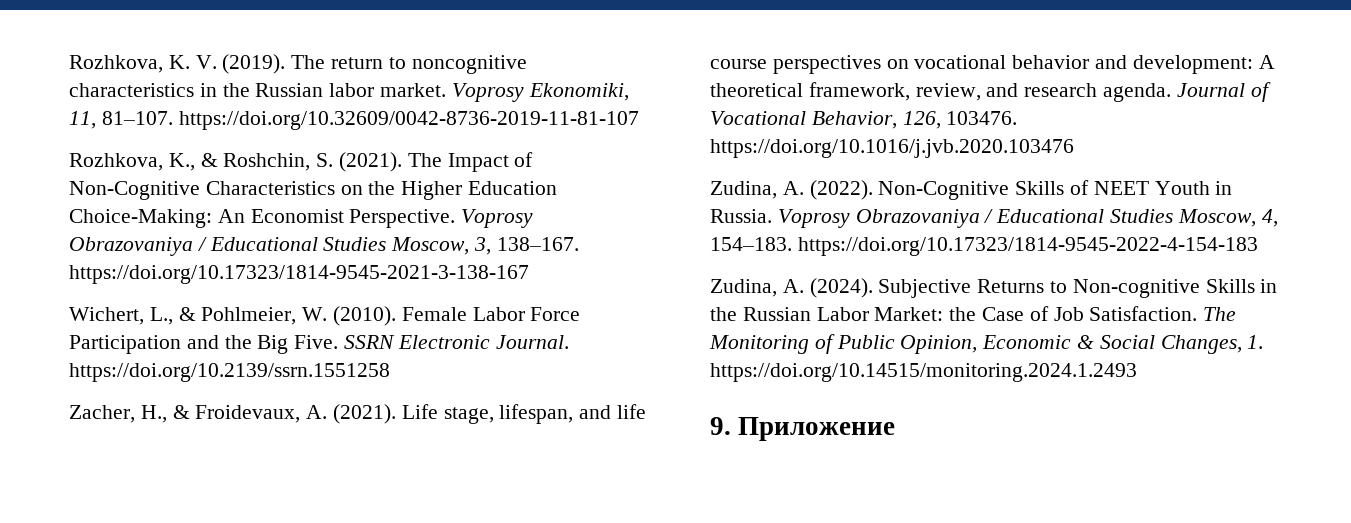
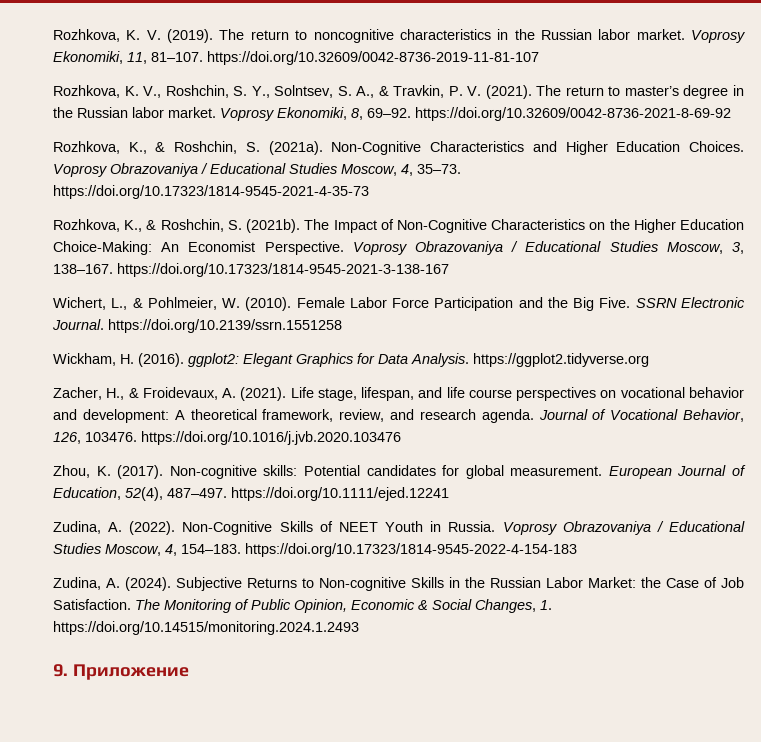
- Rozhkova, K., & Roshchin, S. (2021).
+ Rozhkova, K. V., Roshchin, S. Y., Solntsev, S. A., & Travkin, P. V. (2021). The return to master’s degree in the Russian labor market. Voprosy Ekonomiki, 8, 69–92. https://doi.org/10.32609/0042-8736-2021-8-69-92
+ Rozhkova, K., & Roshchin, S. (2021a). Non-Cognitive Characteristics and Higher Education Choices. Voprosy Obrazovaniya / Educational Studies Moscow, 4, 35–73. https://doi.org/10.17323/1814-9545-2021-4-35-73
+ Rozhkova, K., & Roshchin, S. (2021b).
+ Wickham, H. (2016). ggplot2: Elegant Graphics for Data Analysis. https://ggplot2.tidyverse.org
+ Zhou, K. (2017). Non-cognitive skills: Potential candidates for global measurement. European Journal of Education, 52(4), 487–497. https://doi.org/10.1111/ejed.12241

